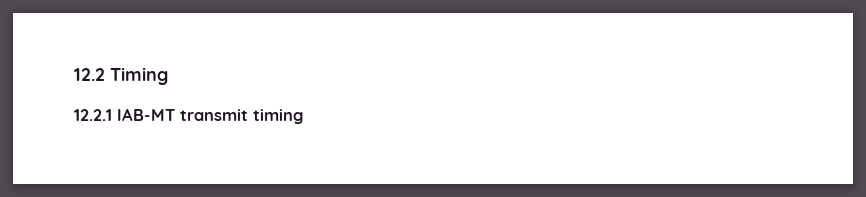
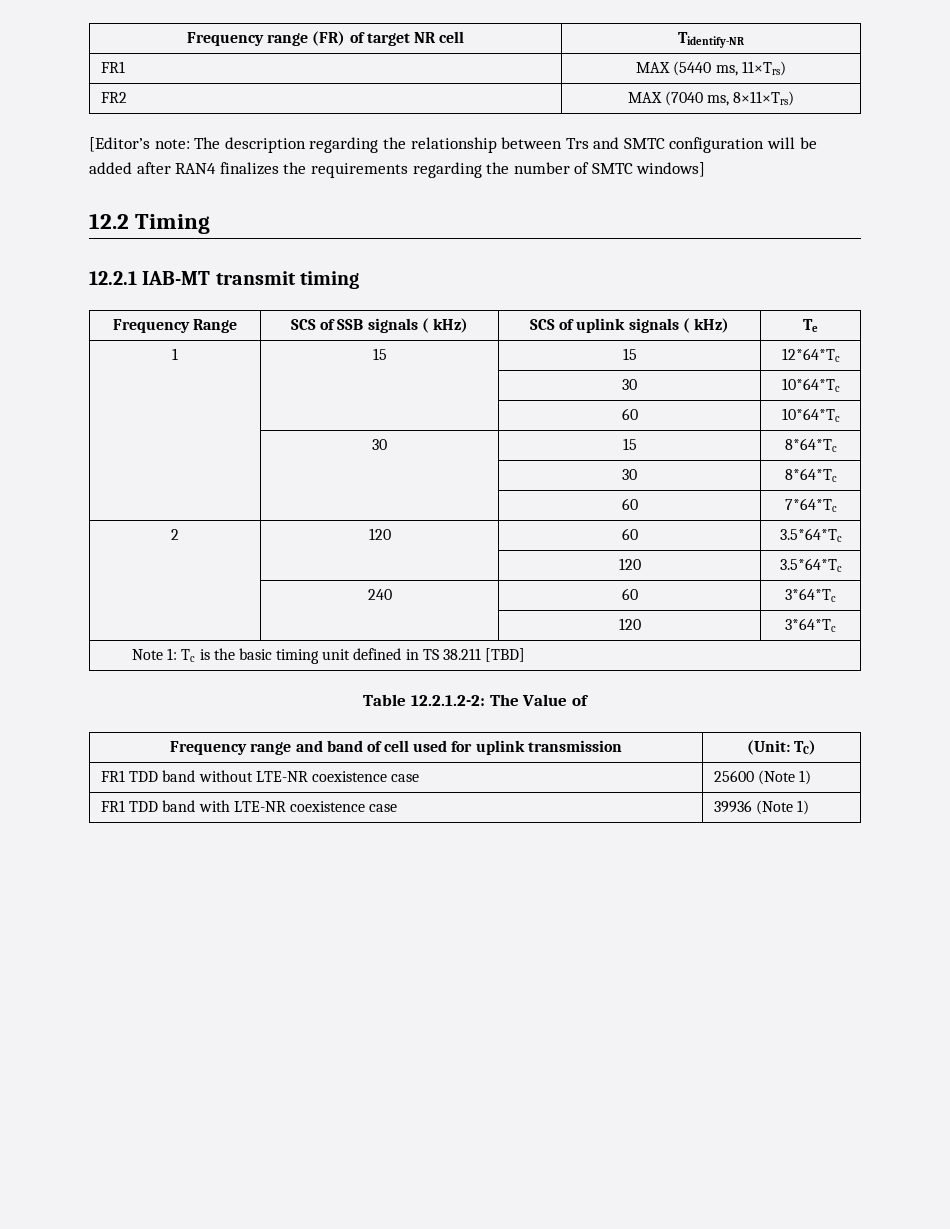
+ Frequency range (FR) of target NR cell | Tidentify-NR
+ FR1 | MAX (5440 ms, 11×Trs)
+ FR2 | MAX (7040 ms, 8×11×Trs)
+ [Editor’s note: The description regarding the relationship between Trs and SMTC configuration will be added after RAN4 finalizes the requirements regarding the number of SMTC windows]
+ Frequency Range | SCS of SSB signals ( kHz) | SCS of uplink signals ( kHz) | Te
+ 1 | 15 | 15 | 12*64*Tc
+ | | 30 | 10*64*Tc
+ | | 60 | 10*64*Tc
+ | 30 | 15 | 8*64*Tc
+ | | 30 | 8*64*Tc
+ | | 60 | 7*64*Tc
+ 2 | 120 | 60 | 3.5*64*Tc
+ | | 120 | 3.5*64*Tc
+ | 240 | 60 | 3*64*Tc
+ | | 120 | 3*64*Tc
+ Note 1: Tc is the basic timing unit defined in TS 38.211 [TBD]
+ Table 12.2.1.2-2: The Value of
+ Frequency range and band of cell used for uplink transmission | (Unit: TC)
+ FR1 TDD band without LTE-NR coexistence case | 25600 (Note 1)
+ FR1 TDD band with LTE-NR coexistence case | 39936 (Note 1)

